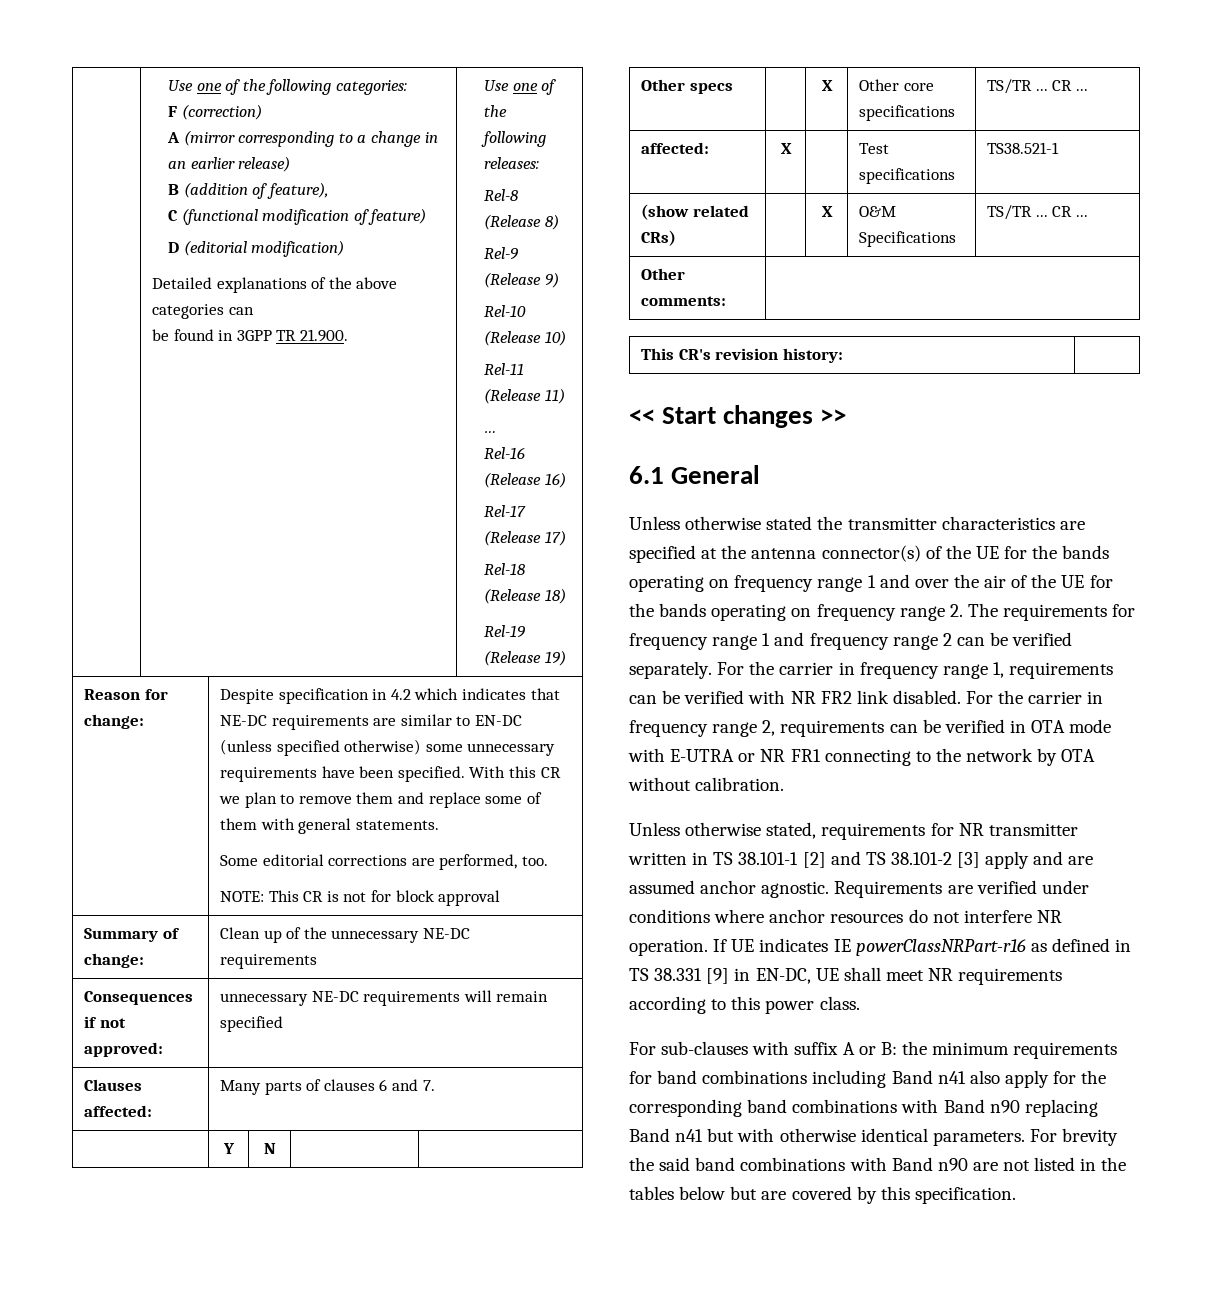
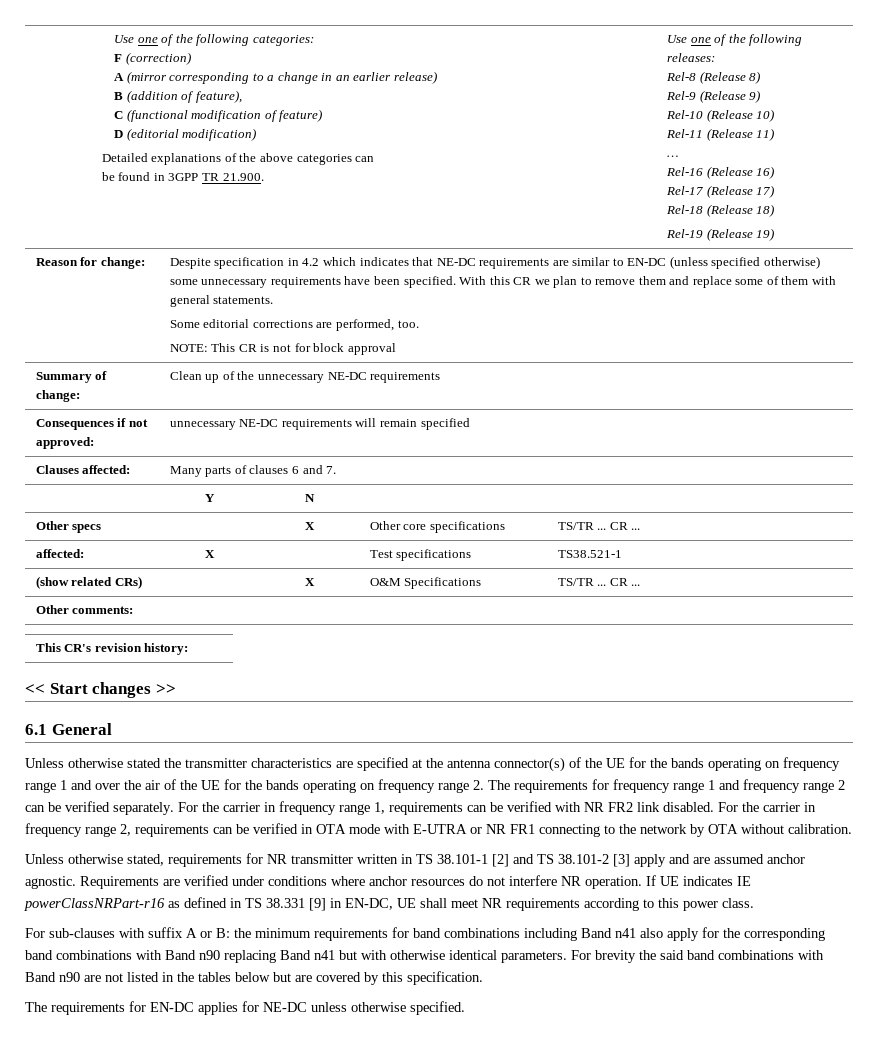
+ The requirements for EN-DC applies for NE-DC unless otherwise specified.

